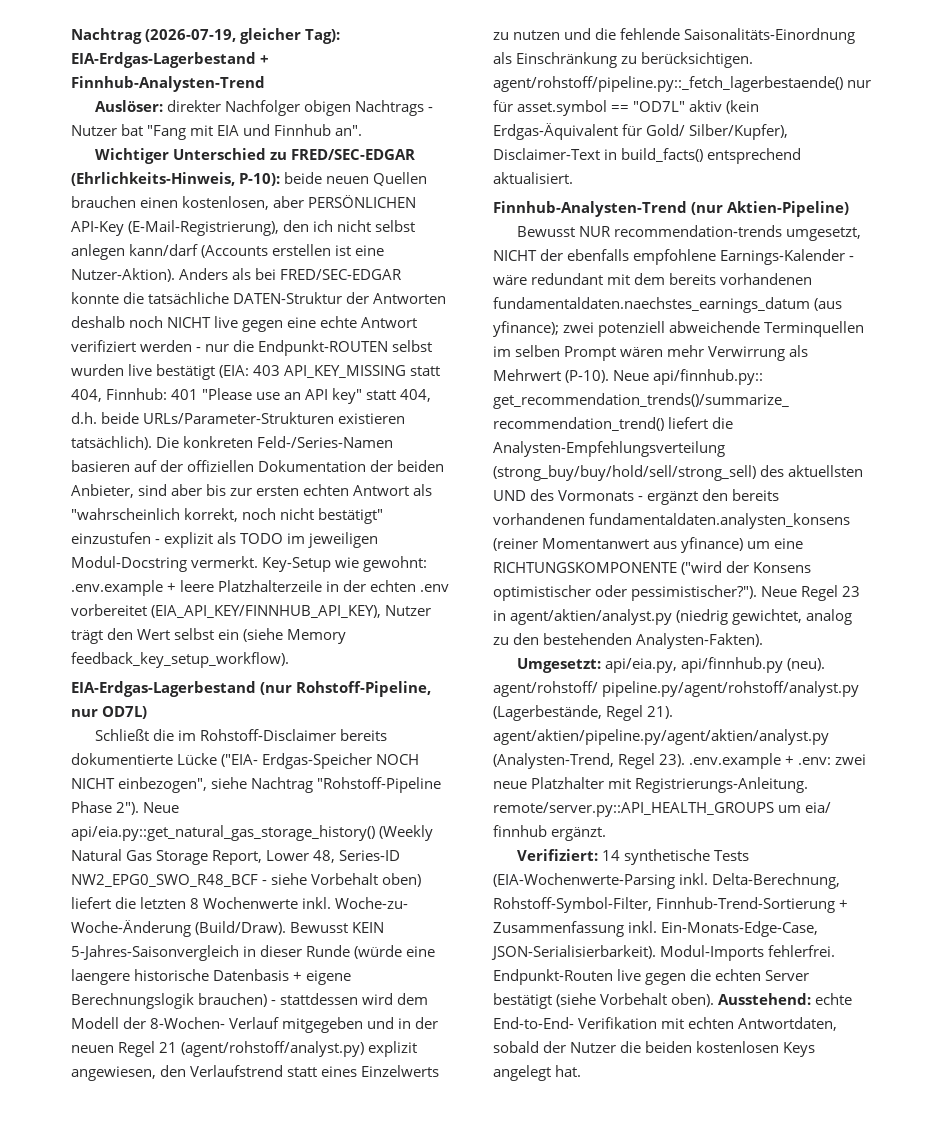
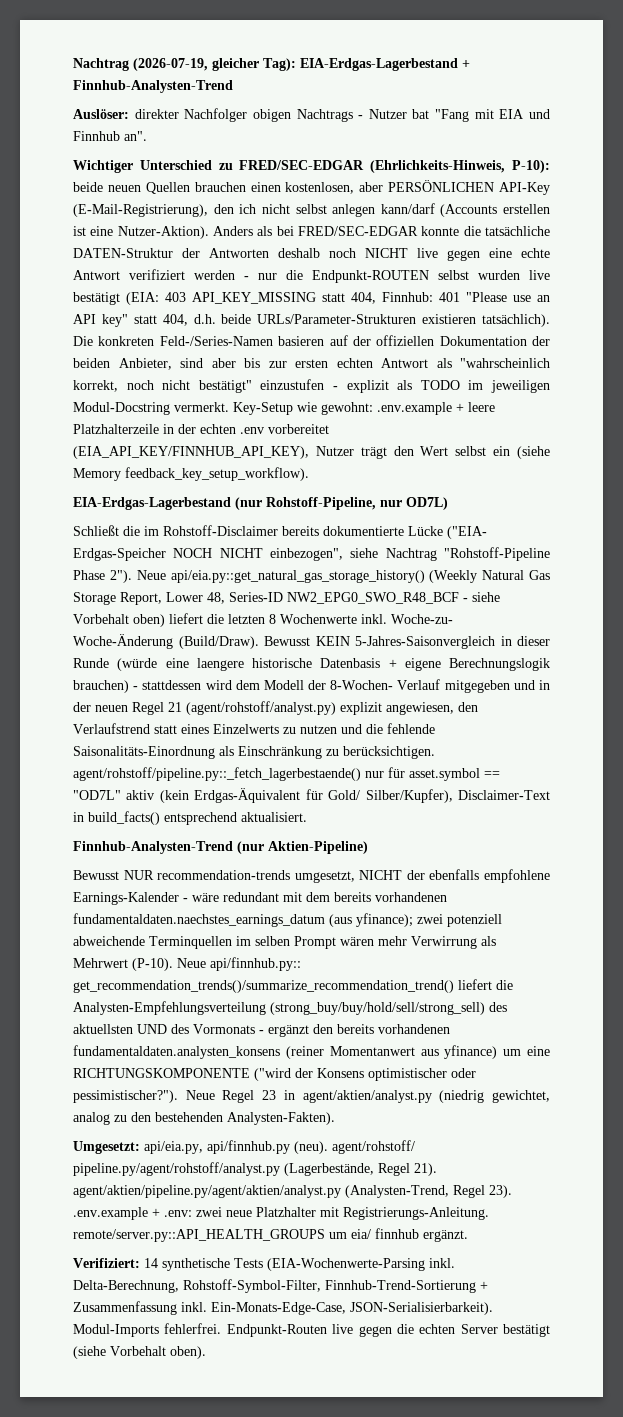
- Ausstehend: echte End-to-End- Verifikation mit echten Antwortdaten, sobald der Nutzer die beiden kostenlosen Keys angelegt hat.

